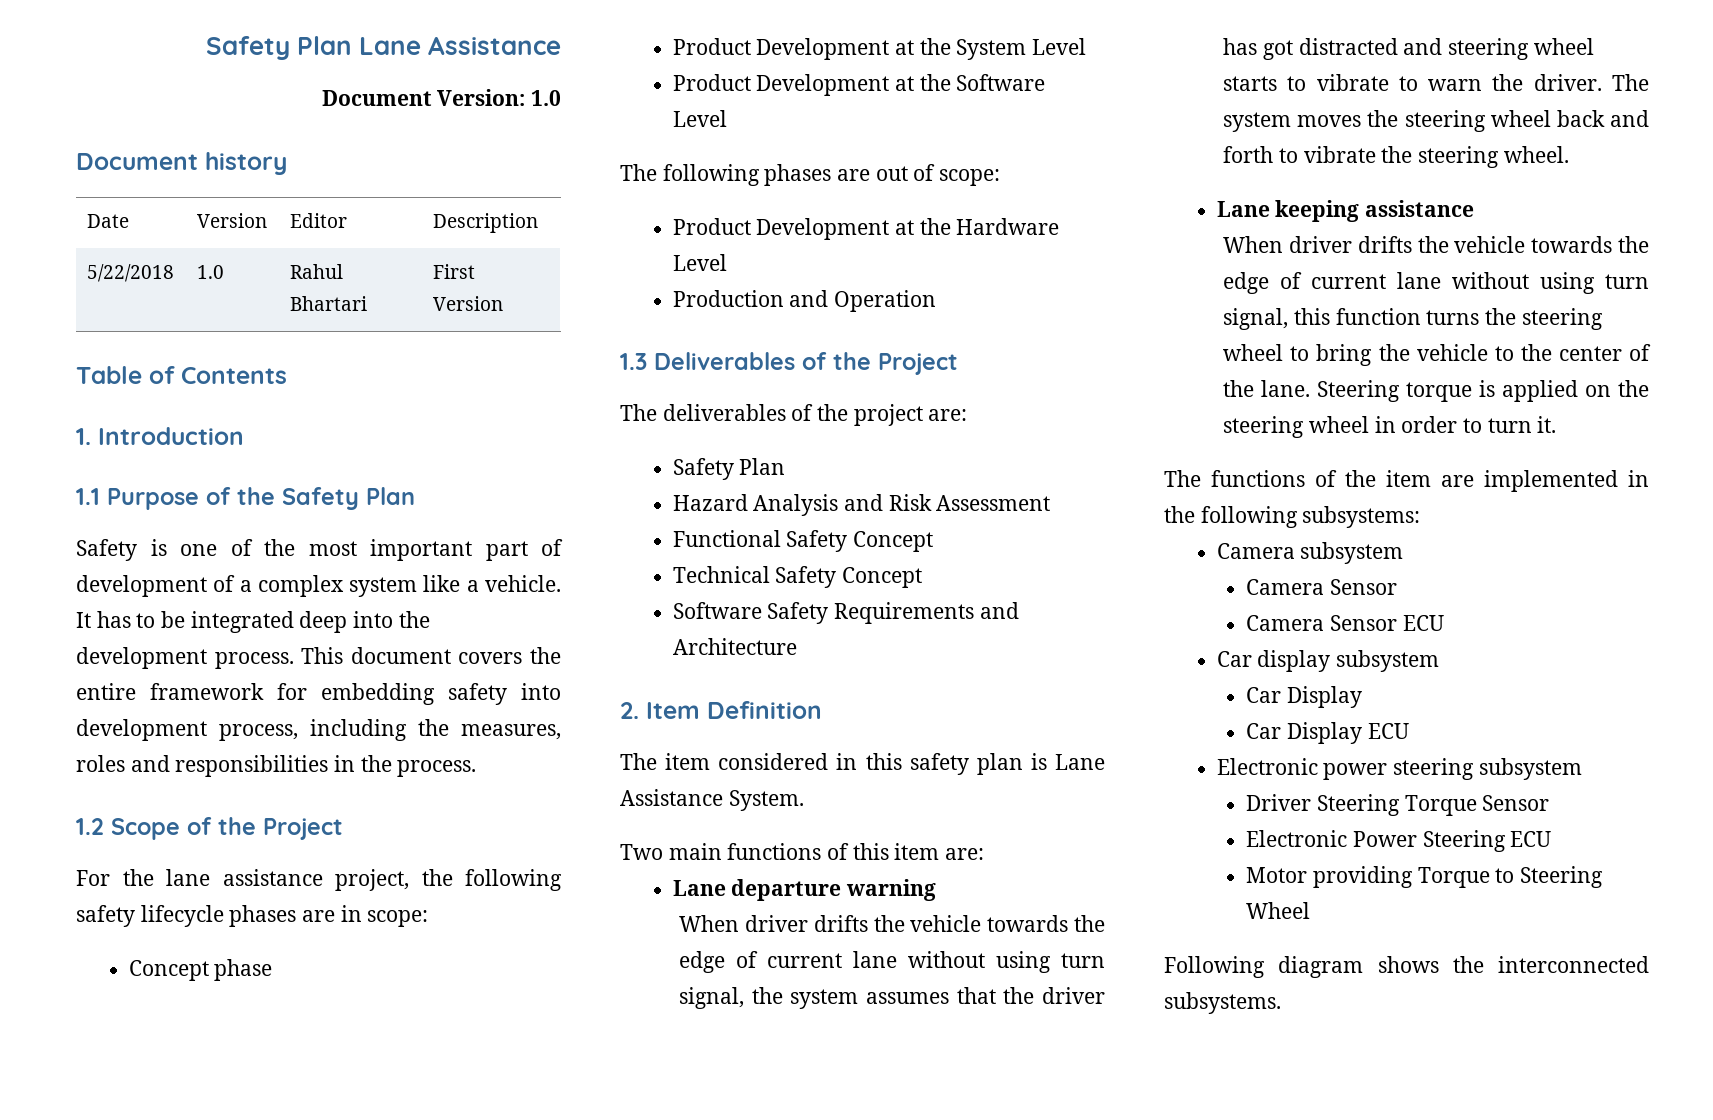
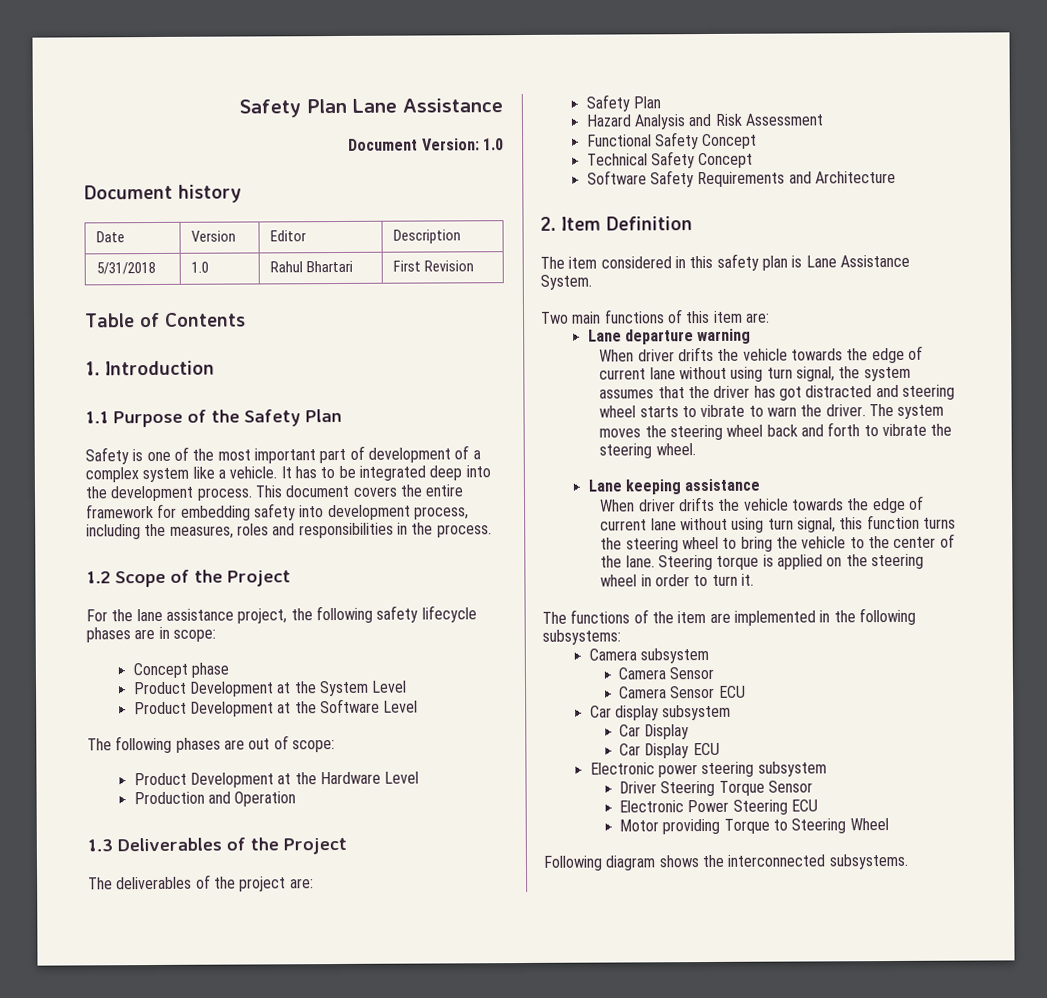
- 5/22/2018 | 1.0 | Rahul Bhartari | First Version
+ 5/31/2018 | 1.0 | Rahul Bhartari | First Revision

